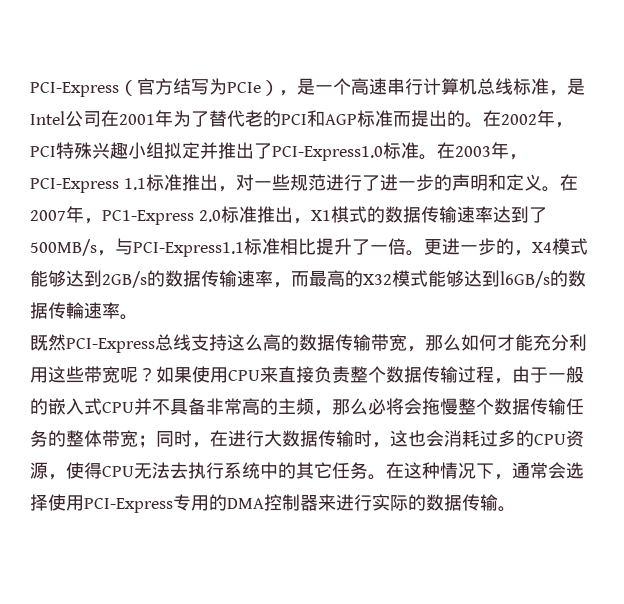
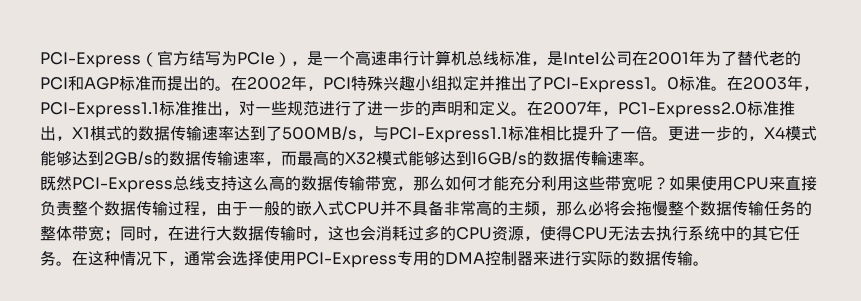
- 在2002年，PCI特殊兴趣小组拟定并推出了PCI-Express1.0标准。
+ 在2002年，PCI特殊兴趣小组拟定并推出了PCI-Express1。0标准。
- 在2003年，PCI-Express 1.1标准推出，对一些规范进行了进一步的声明和定义。
+ 在2003年，PCI-Express1.1标准推出，对一些规范进行了进一步的声明和定义。
- 在2007年，PC1-Express 2.0标准推出，X1棋式的数据传输速率达到了500MB/s，与PCI-Express1.1标准相比提升了一倍。
+ 在2007年，PC1-Express2.0标准推出，X1棋式的数据传输速率达到了500MB/s，与PCI-Express1.1标准相比提升了一倍。

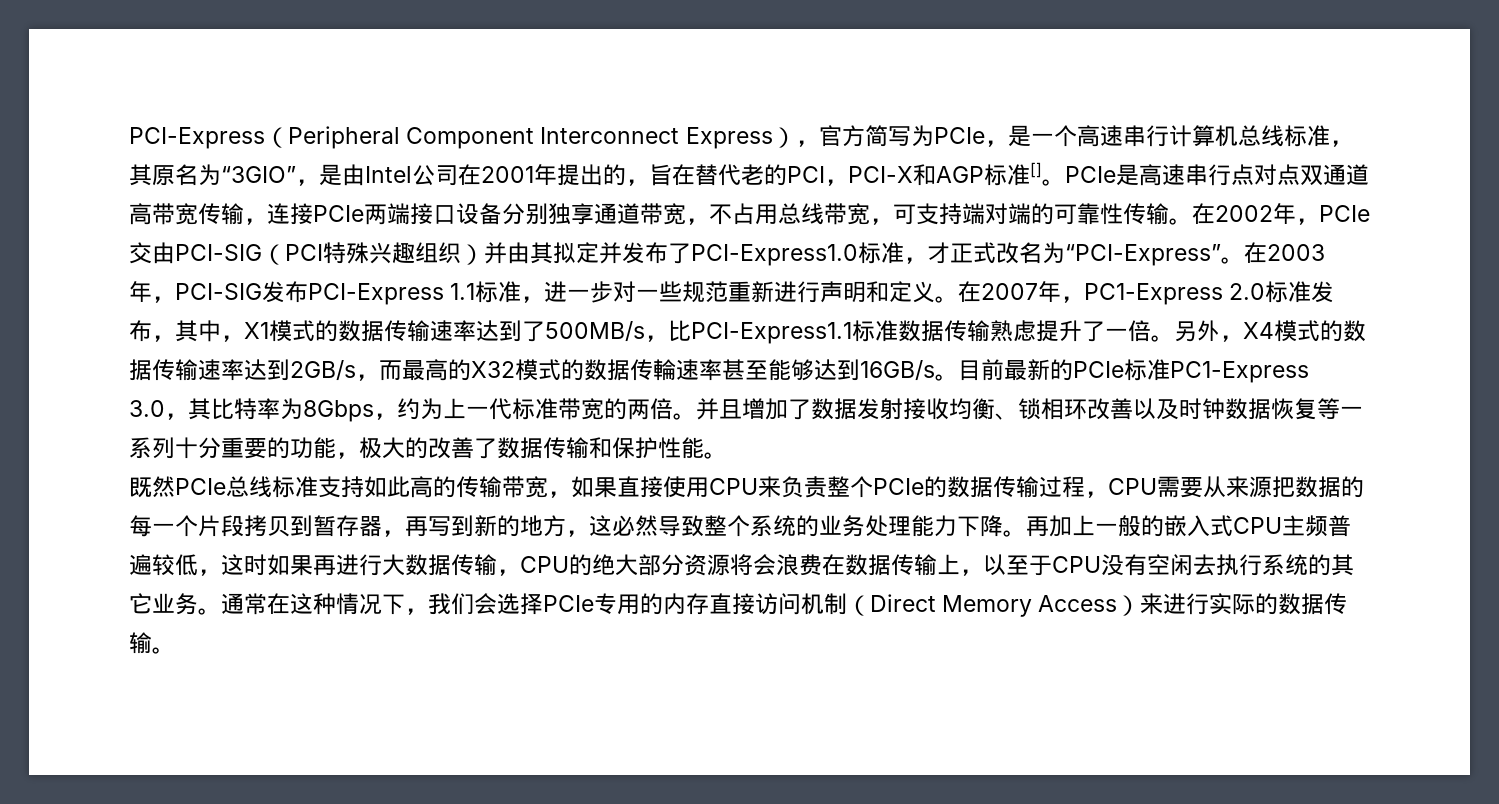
- PCI-Express（官方结写为PCIe），是一个高速串行计算机总线标准，是Intel公司在2001年为了替代老的PCI和AGP标准而提出的。在2002年，PCI特殊兴趣小组拟定并推出了PCI-Express1。0标准。在2003年，PCI-Express1.1标准推出，对一些规范进行了进一步的声明和定义。
+ PCI-Express（Peripheral Component Interconnect Express），官方简写为PCIe，是一个高速串行计算机总线标准，其原名为“3GIO”，是由Intel公司在2001年提出的，旨在替代老的PCI，PCI-X和AGP标准[]。PCIe是高速串行点对点双通道高带宽传输，连接PCIe两端接口设备分别独享通道带宽，不占用总线带宽，可支持端对端的可靠性传输。在2002年，PCIe交由PCI-SIG（PCI特殊兴趣组织）并由其拟定并发布了PCI-Express1.0标准，才正式改名为“PCI-Express”。在2003年，PCI-SIG发布PCI-Express 1.1标准，进一步对一些规范重新进行声明和定义。
- 在2007年，PC1-Express2.0标准推出，X1棋式的数据传输速率达到了500MB/s，与PCI-Express1.1标准相比提升了一倍。更进一步的，X4模式能够达到2GB/s的数据传输速率，而最高的X32模式能够达到l6GB/s的数据传輪速率。
- 既然PCI-Express总线支持这么高的数据传输带宽，那么如何才能充分利用这些带宽呢？如果使用CPU来直接负责整个数据传输过程，由于一般的嵌入式CPU并不具备非常高的主频，那么必将会拖慢整个数据传输任务的整体带宽；同时，在进行大数据传输时，这也会消耗过多的CPU资源，使得CPU无法去执行系统中的其它任务。在这种情况下，通常会选择使用PCI-Express专用的DMA控制器来进行实际的数据传输。
+ 在2007年，PC1-Express 2.0标准发布，其中，X1模式的数据传输速率达到了500MB/s，比PCI-Express1.1标准数据传输熟虑提升了一倍。另外，X4模式的数据传输速率达到2GB/s，而最高的X32模式的数据传輪速率甚至能够达到16GB/s。目前最新的PCIe标准PC1-Express 3.0，其比特率为8Gbps，约为上一代标准带宽的两倍。并且增加了数据发射接收均衡、锁相环改善以及时钟数据恢复等一系列十分重要的功能，极大的改善了数据传输和保护性能。
+ 既然PCIe总线标准支持如此高的传输带宽，如果直接使用CPU来负责整个PCIe的数据传输过程，CPU需要从来源把数据的每一个片段拷贝到暂存器，再写到新的地方，这必然导致整个系统的业务处理能力下降。再加上一般的嵌入式CPU主频普遍较低，这时如果再进行大数据传输，CPU的绝大部分资源将会浪费在数据传输上，以至于CPU没有空闲去执行系统的其它业务。通常在这种情况下，我们会选择PCIe专用的内存直接访问机制（Direct Memory Access）来进行实际的数据传输。

